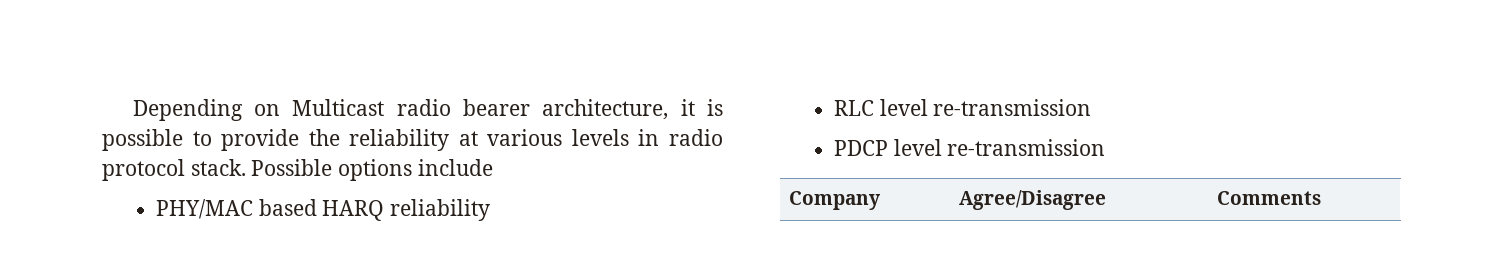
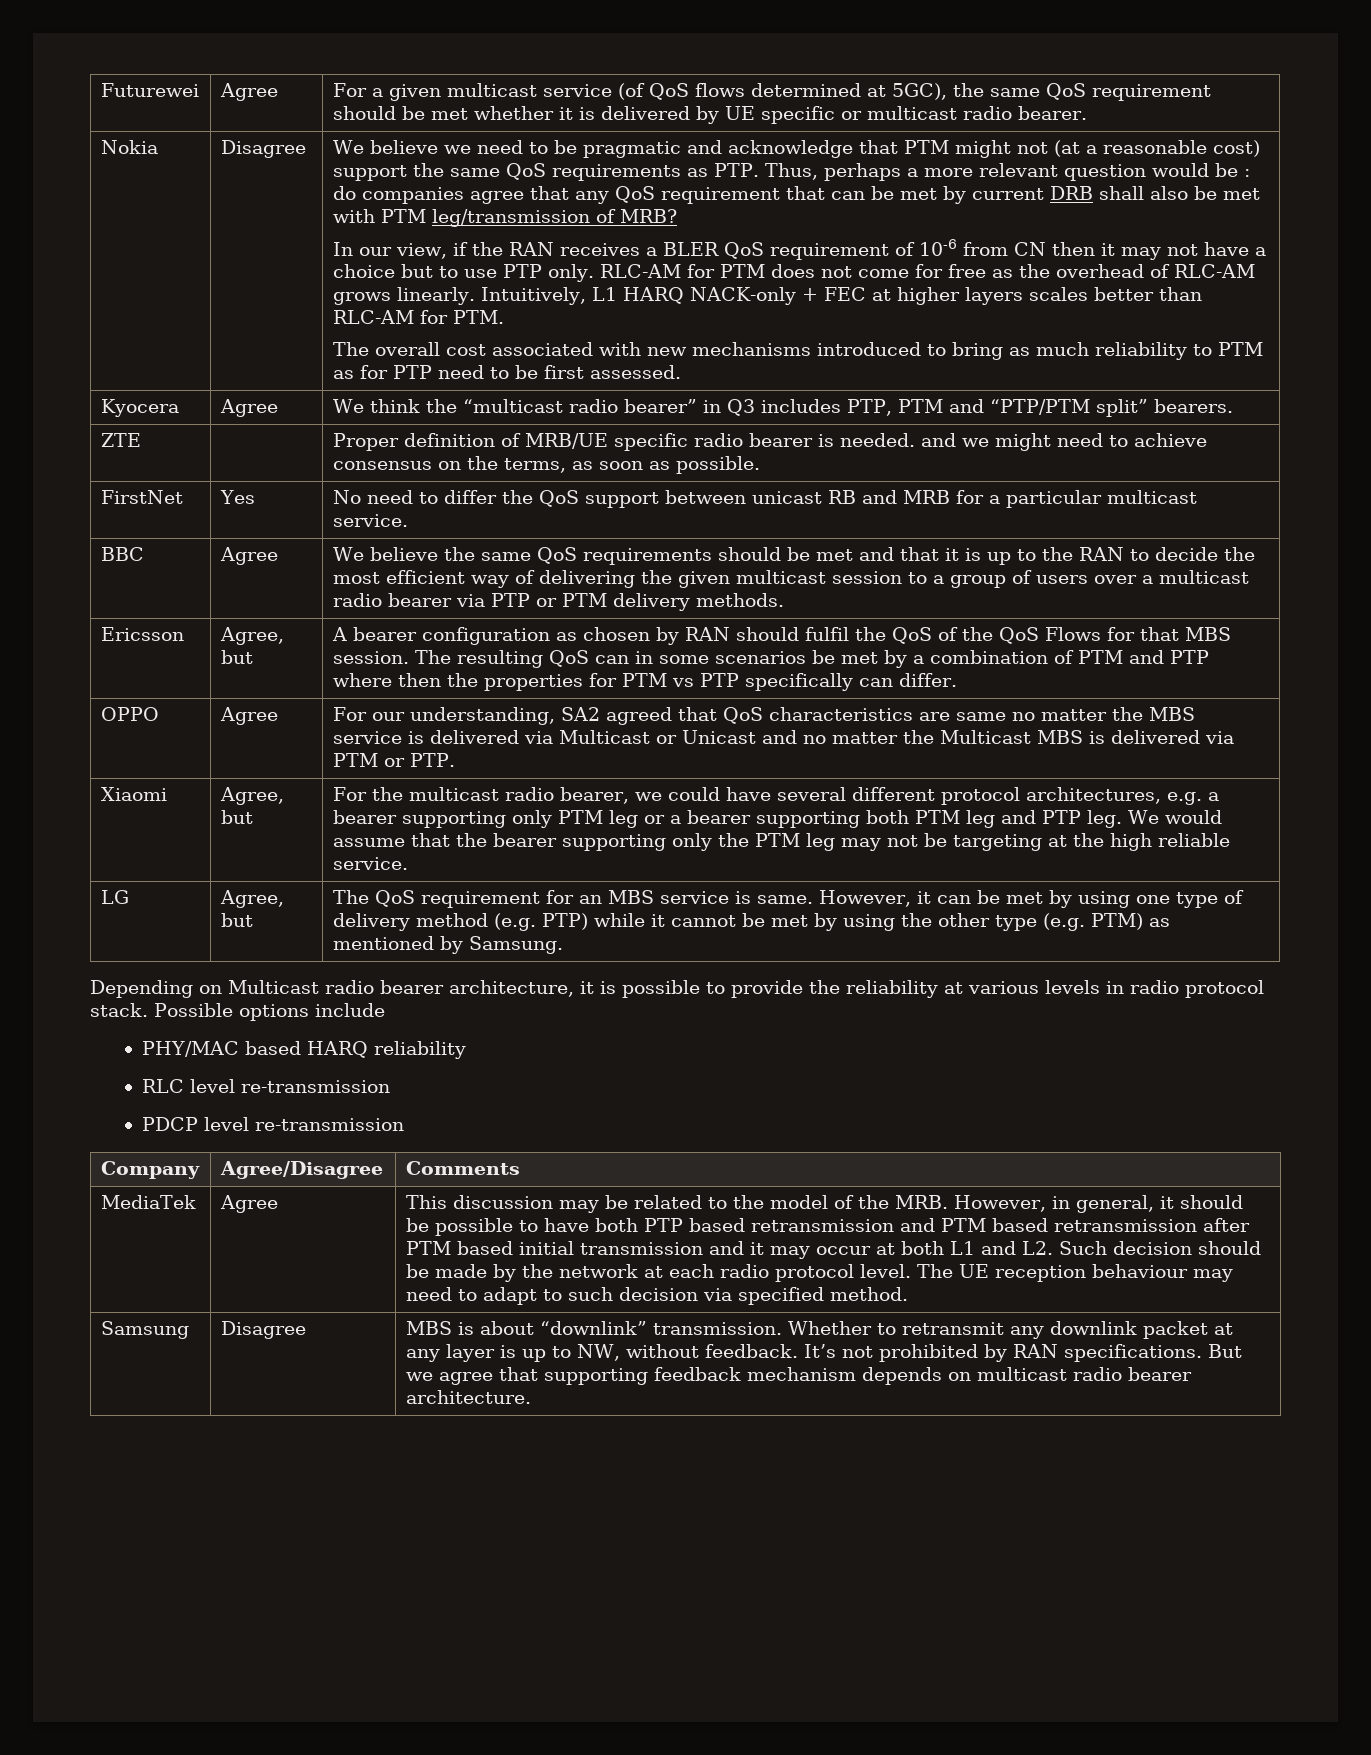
+ Futurewei | Agree | For a given multicast service (of QoS flows determined at 5GC), the same QoS requirement should be met whether it is delivered by UE specific or multicast radio bearer.
+ Nokia | Disagree | We believe we need to be pragmatic and acknowledge that PTM might not (at a reasonable cost) support the same QoS requirements as PTP. Thus, perhaps a more relevant question would be : do companies agree that any QoS requirement that can be met by current DRB shall also be met with PTM leg/transmission of MRB?
+ In our view, if the RAN receives a BLER QoS requirement of 10-6 from CN then it may not have a choice but to use PTP only. RLC-AM for PTM does not come for free as the overhead of RLC-AM grows linearly. Intuitively, L1 HARQ NACK-only + FEC at higher layers scales better than RLC-AM for PTM.
+ The overall cost associated with new mechanisms introduced to bring as much reliability to PTM as for PTP need to be first assessed.
+ Kyocera | Agree | We think the “multicast radio bearer” in Q3 includes PTP, PTM and “PTP/PTM split” bearers.
+ ZTE | | Proper definition of MRB/UE specific radio bearer is needed. and we might need to achieve consensus on the terms, as soon as possible.
+ FirstNet | Yes | No need to differ the QoS support between unicast RB and MRB for a particular multicast service.
+ BBC | Agree | We believe the same QoS requirements should be met and that it is up to the RAN to decide the most efficient way of delivering the given multicast session to a group of users over a multicast radio bearer via PTP or PTM delivery methods.
+ Ericsson | Agree, but | A bearer configuration as chosen by RAN should fulfil the QoS of the QoS Flows for that MBS session. The resulting QoS can in some scenarios be met by a combination of PTM and PTP where then the properties for PTM vs PTP specifically can differ.
+ OPPO | Agree | For our understanding, SA2 agreed that QoS characteristics are same no matter the MBS service is delivered via Multicast or Unicast and no matter the Multicast MBS is delivered via PTM or PTP.
+ Xiaomi | Agree, but | For the multicast radio bearer, we could have several different protocol architectures, e.g. a bearer supporting only PTM leg or a bearer supporting both PTM leg and PTP leg. We would assume that the bearer supporting only the PTM leg may not be targeting at the high reliable service.
+ LG | Agree, but | The QoS requirement for an MBS service is same. However, it can be met by using one type of delivery method (e.g. PTP) while it cannot be met by using the other type (e.g. PTM) as mentioned by Samsung.
+ MediaTek | Agree | This discussion may be related to the model of the MRB. However, in general, it should be possible to have both PTP based retransmission and PTM based retransmission after PTM based initial transmission and it may occur at both L1 and L2. Such decision should be made by the network at each radio protocol level. The UE reception behaviour may need to adapt to such decision via specified method.
+ Samsung | Disagree | MBS is about “downlink” transmission. Whether to retransmit any downlink packet at any layer is up to NW, without feedback. It’s not prohibited by RAN specifications. But we agree that supporting feedback mechanism depends on multicast radio bearer architecture.

